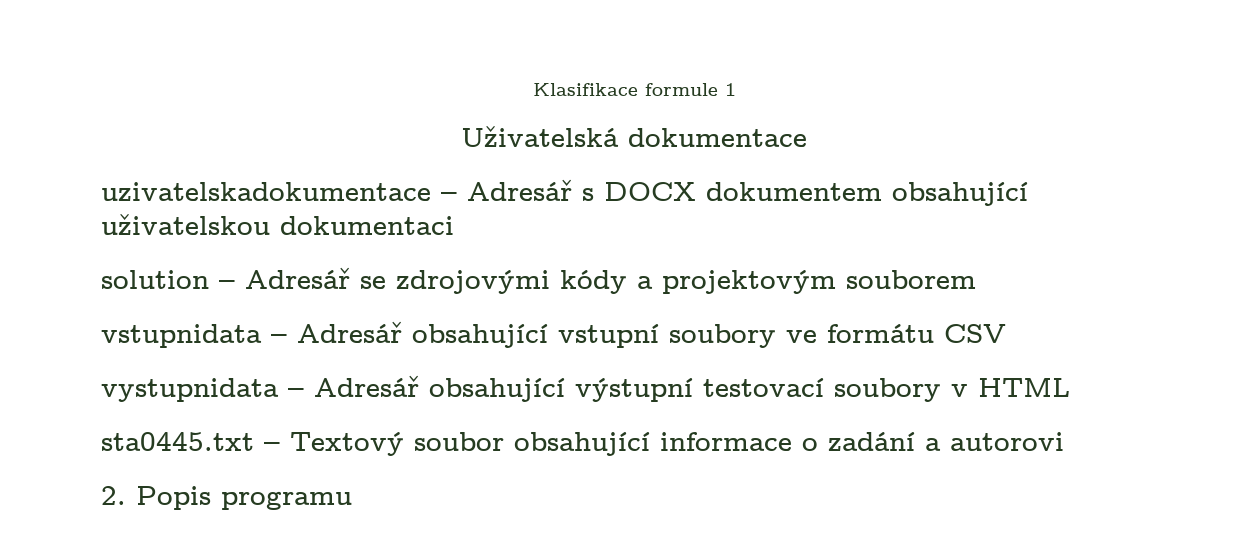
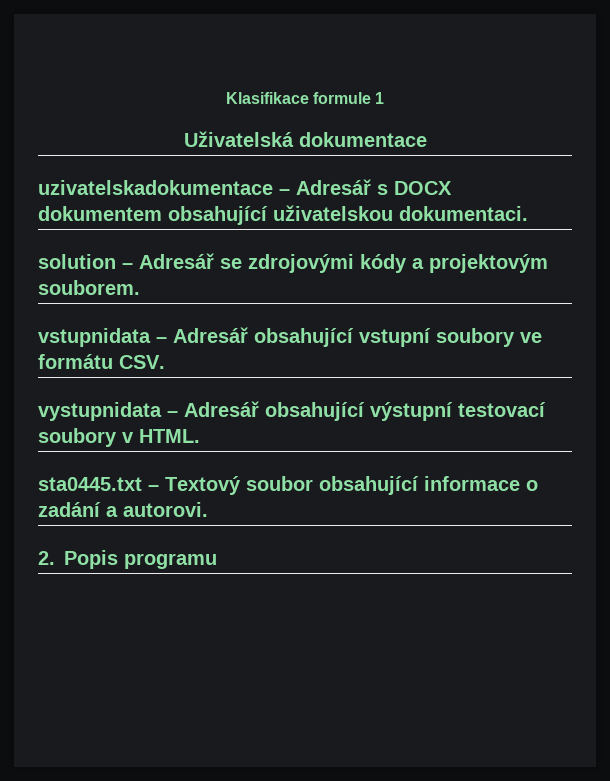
- uzivatelskadokumentace – Adresář s DOCX dokumentem obsahující uživatelskou dokumentaci
+ uzivatelskadokumentace – Adresář s DOCX dokumentem obsahující uživatelskou dokumentaci.
- solution – Adresář se zdrojovými kódy a projektovým souborem
+ solution – Adresář se zdrojovými kódy a projektovým souborem.
- vstupnidata – Adresář obsahující vstupní soubory ve formátu CSV
+ vstupnidata – Adresář obsahující vstupní soubory ve formátu CSV.
- vystupnidata – Adresář obsahující výstupní testovací soubory v HTML
+ vystupnidata – Adresář obsahující výstupní testovací soubory v HTML.
- sta0445.txt – Textový soubor obsahující informace o zadání a autorovi
+ sta0445.txt – Textový soubor obsahující informace o zadání a autorovi.

